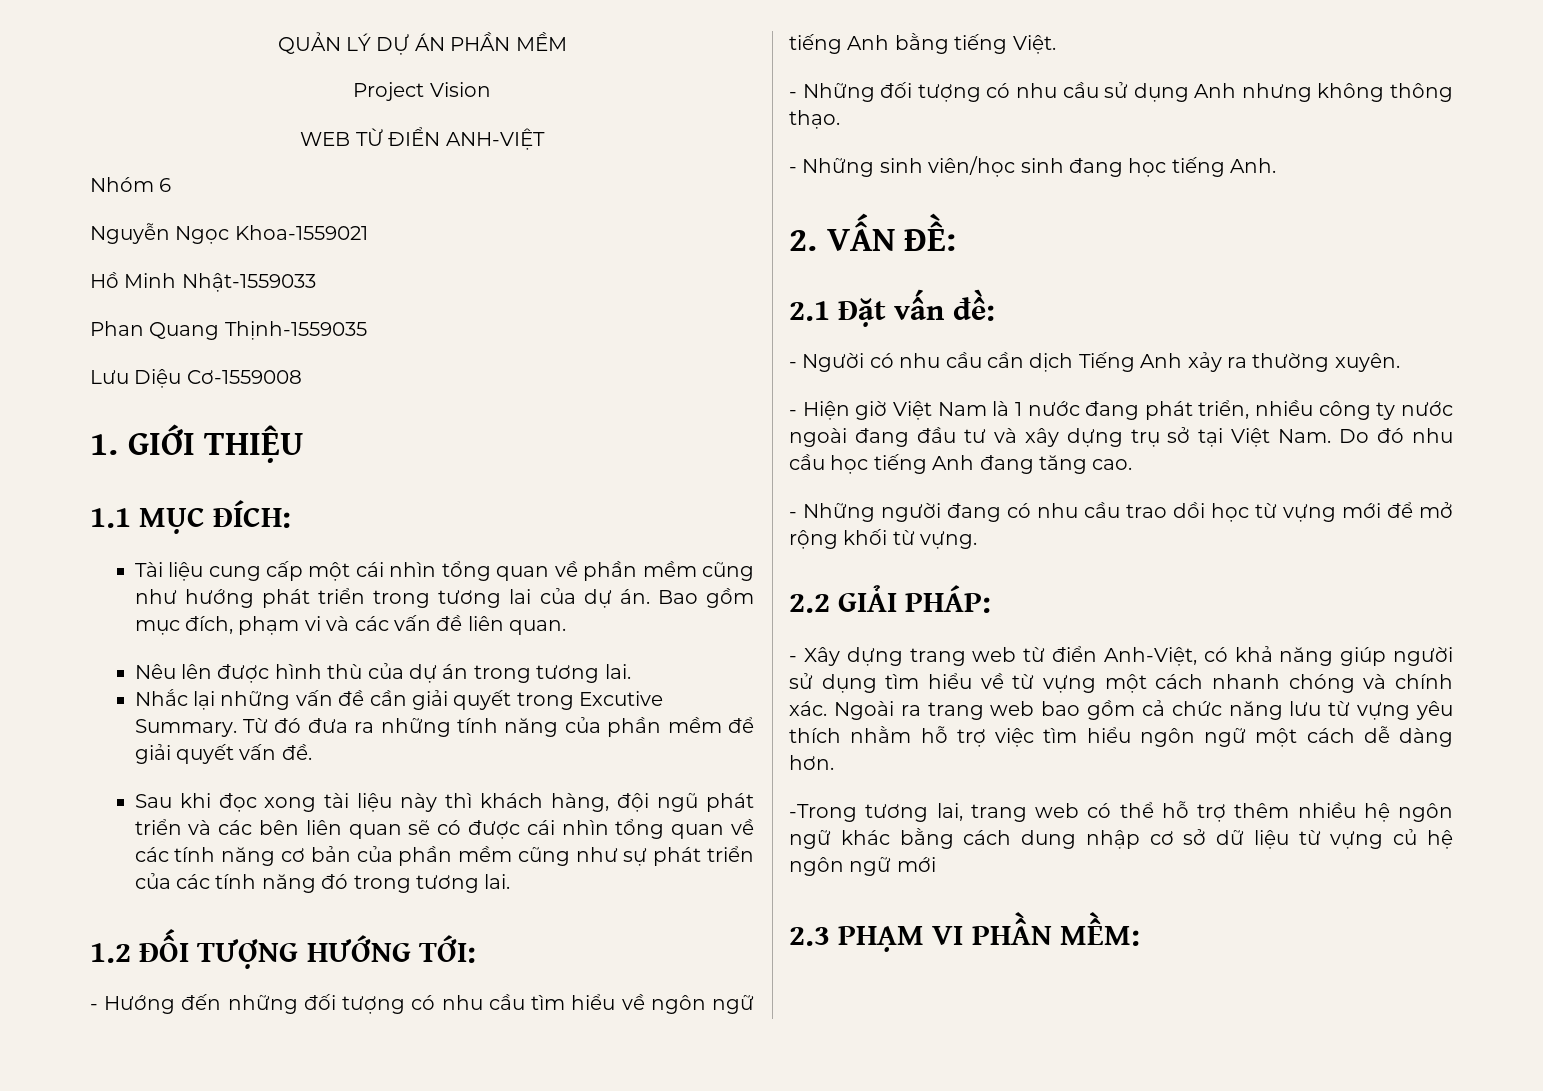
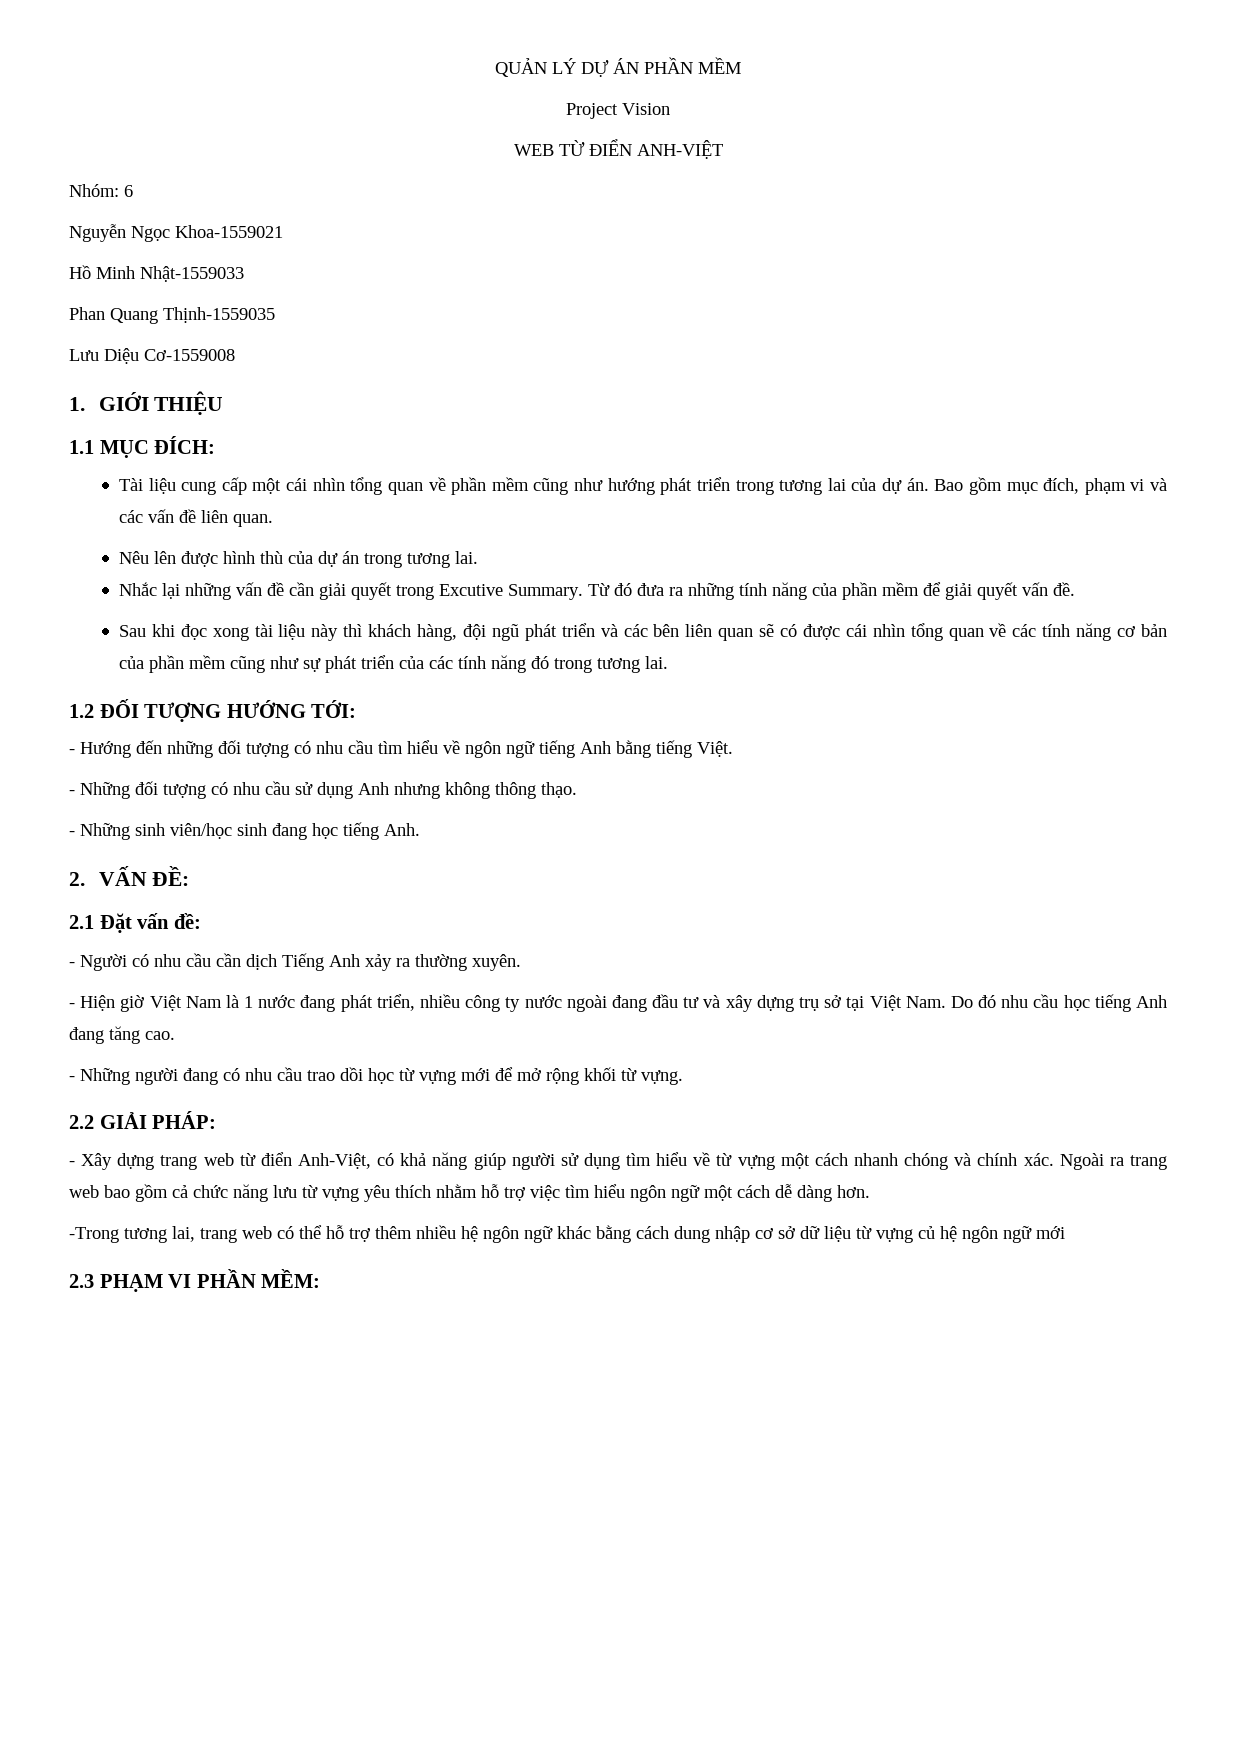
- Nhóm 6
+ Nhóm: 6

